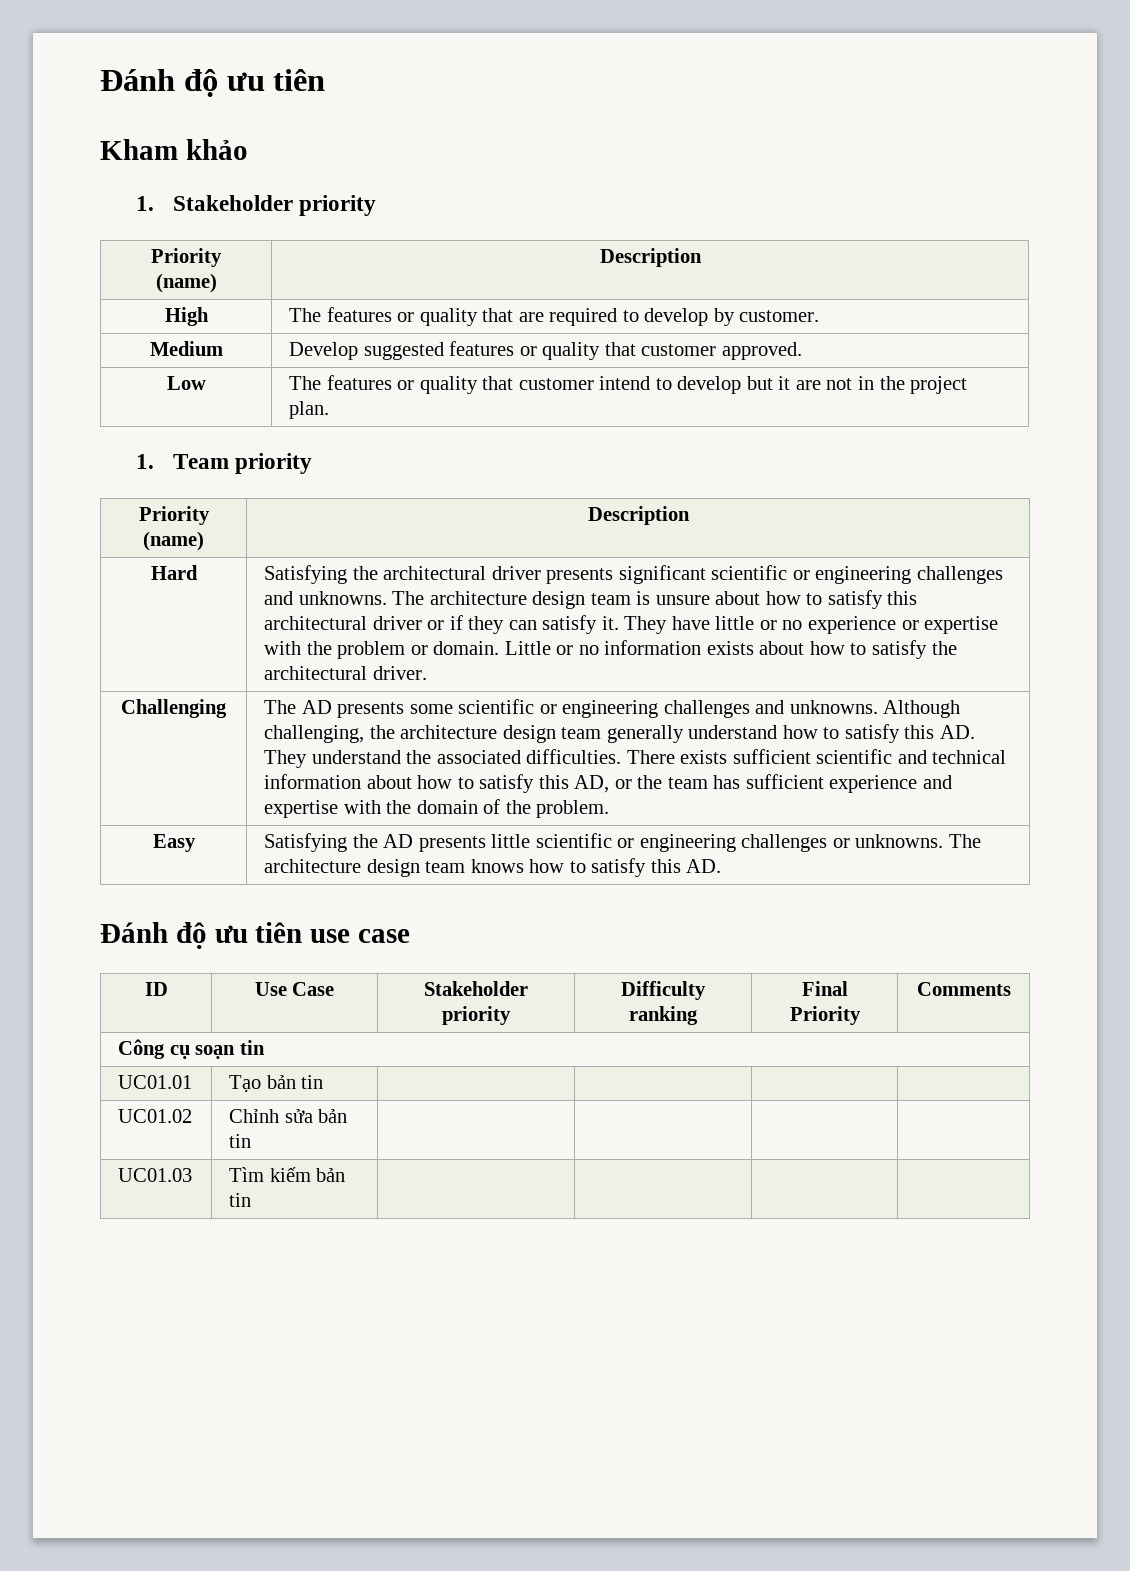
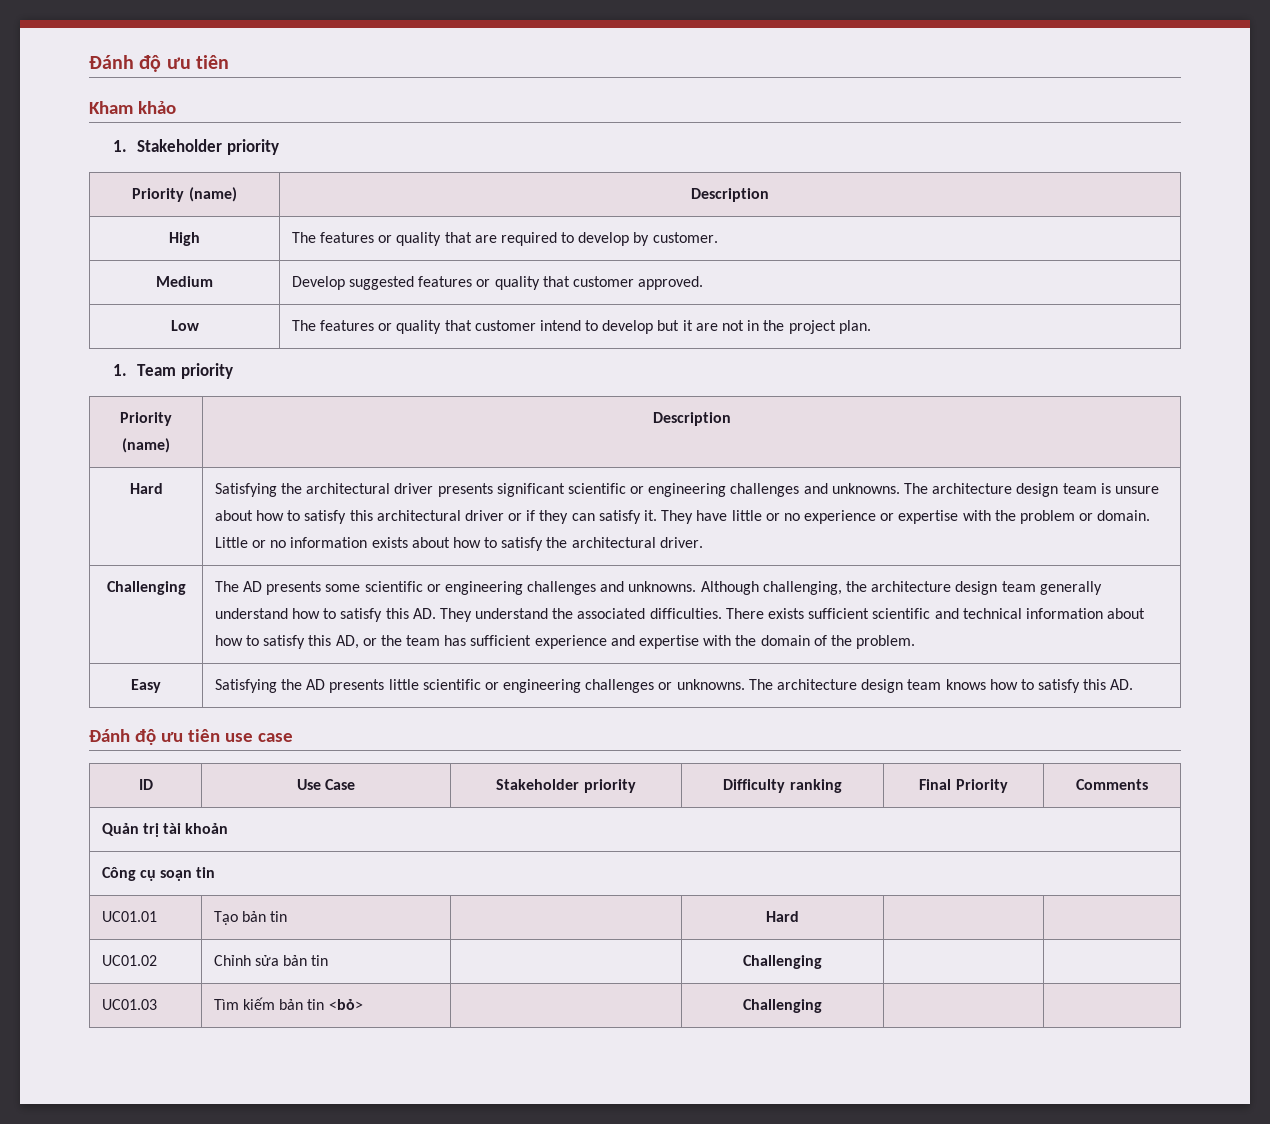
+ Quản trị tài khoản
- UC01.01 | Tạo bản tin | | | |
+ UC01.01 | Tạo bản tin | | Hard | |
- UC01.02 | Chỉnh sửa bản tin | | | |
+ UC01.02 | Chỉnh sửa bản tin | | Challenging | |
- UC01.03 | Tìm kiếm bản tin | | | |
+ UC01.03 | Tìm kiếm bản tin <bỏ> | | Challenging | |

